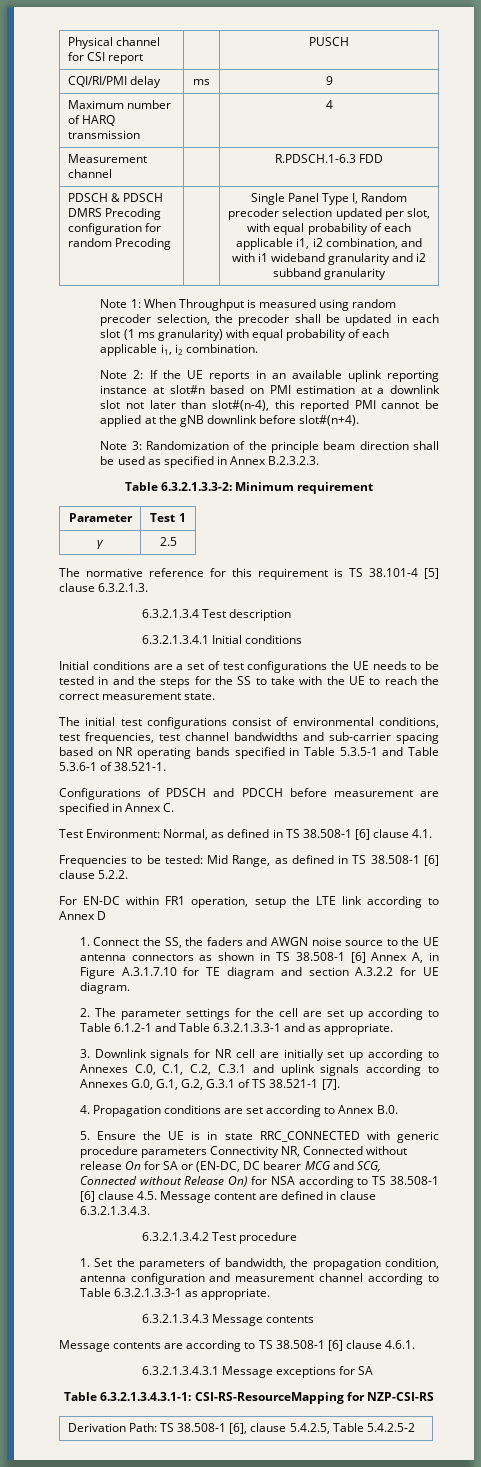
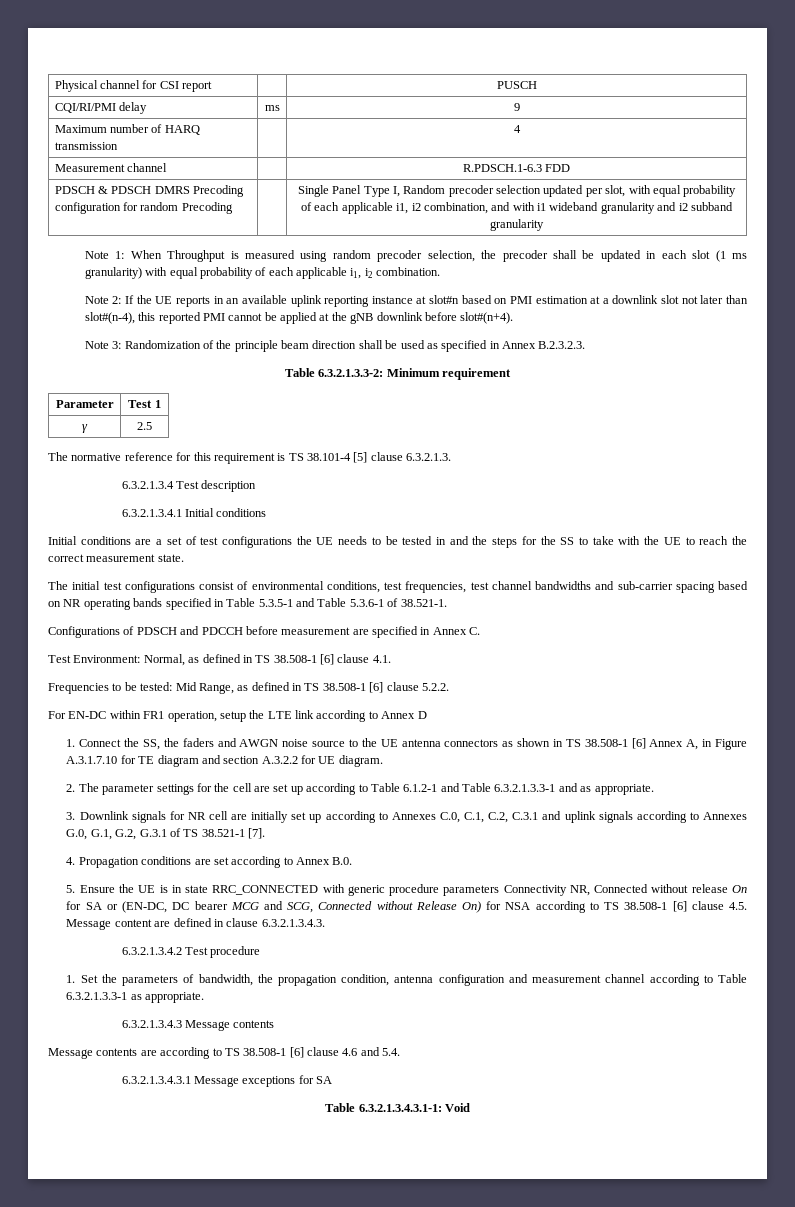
- Message contents are according to TS 38.508-1 [6] clause 4.6.1.
+ Message contents are according to TS 38.508-1 [6] clause 4.6 and 5.4.
- Table 6.3.2.1.3.4.3.1-1: CSI-RS-ResourceMapping for NZP-CSI-RS
- Derivation Path: TS 38.508-1 [6], clause 5.4.2.5, Table 5.4.2.5-2
+ Table 6.3.2.1.3.4.3.1-1: Void

